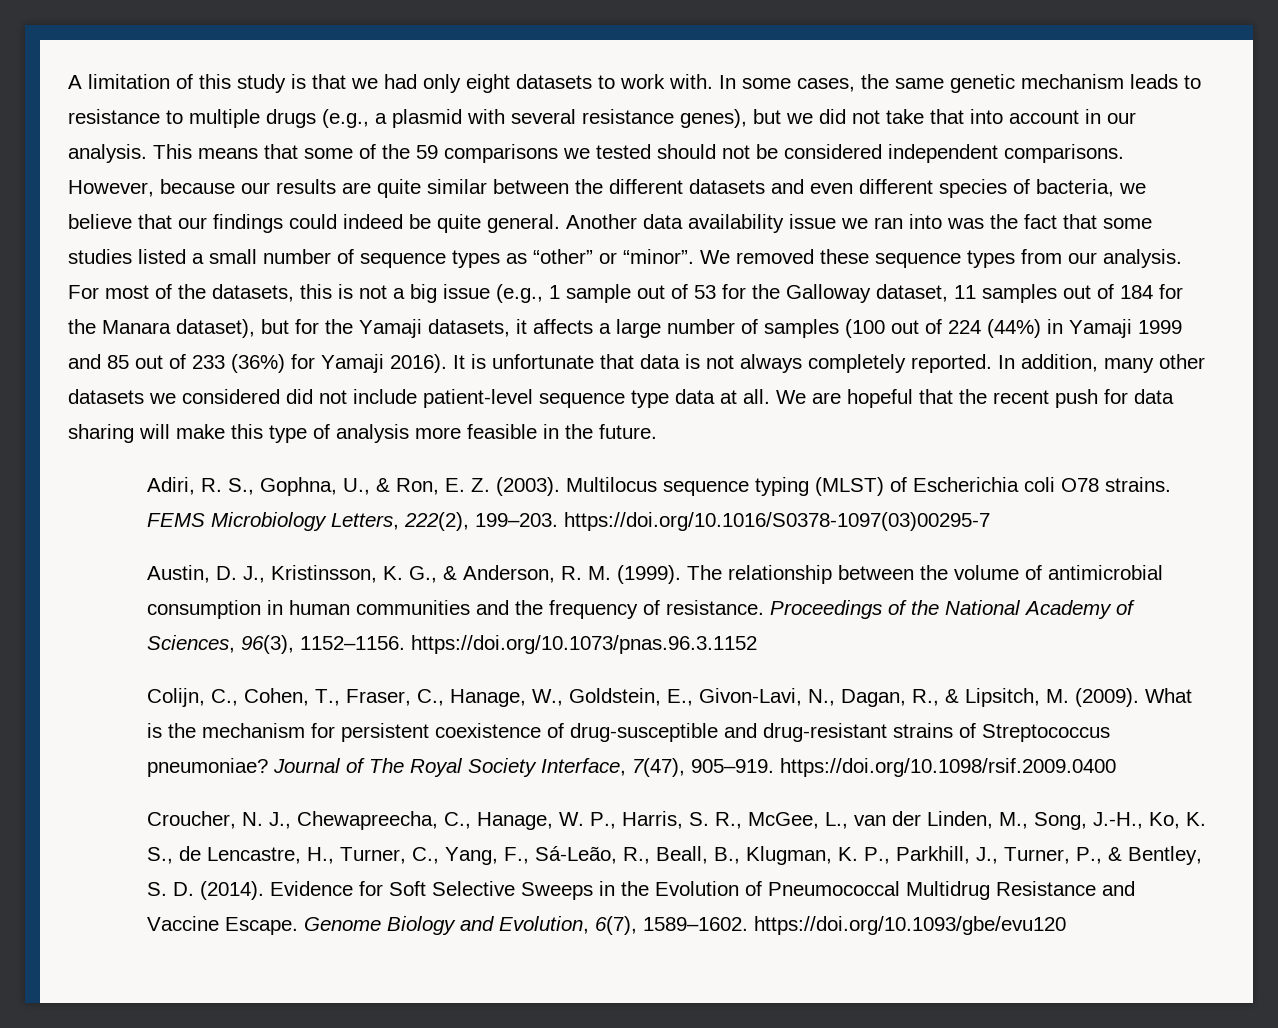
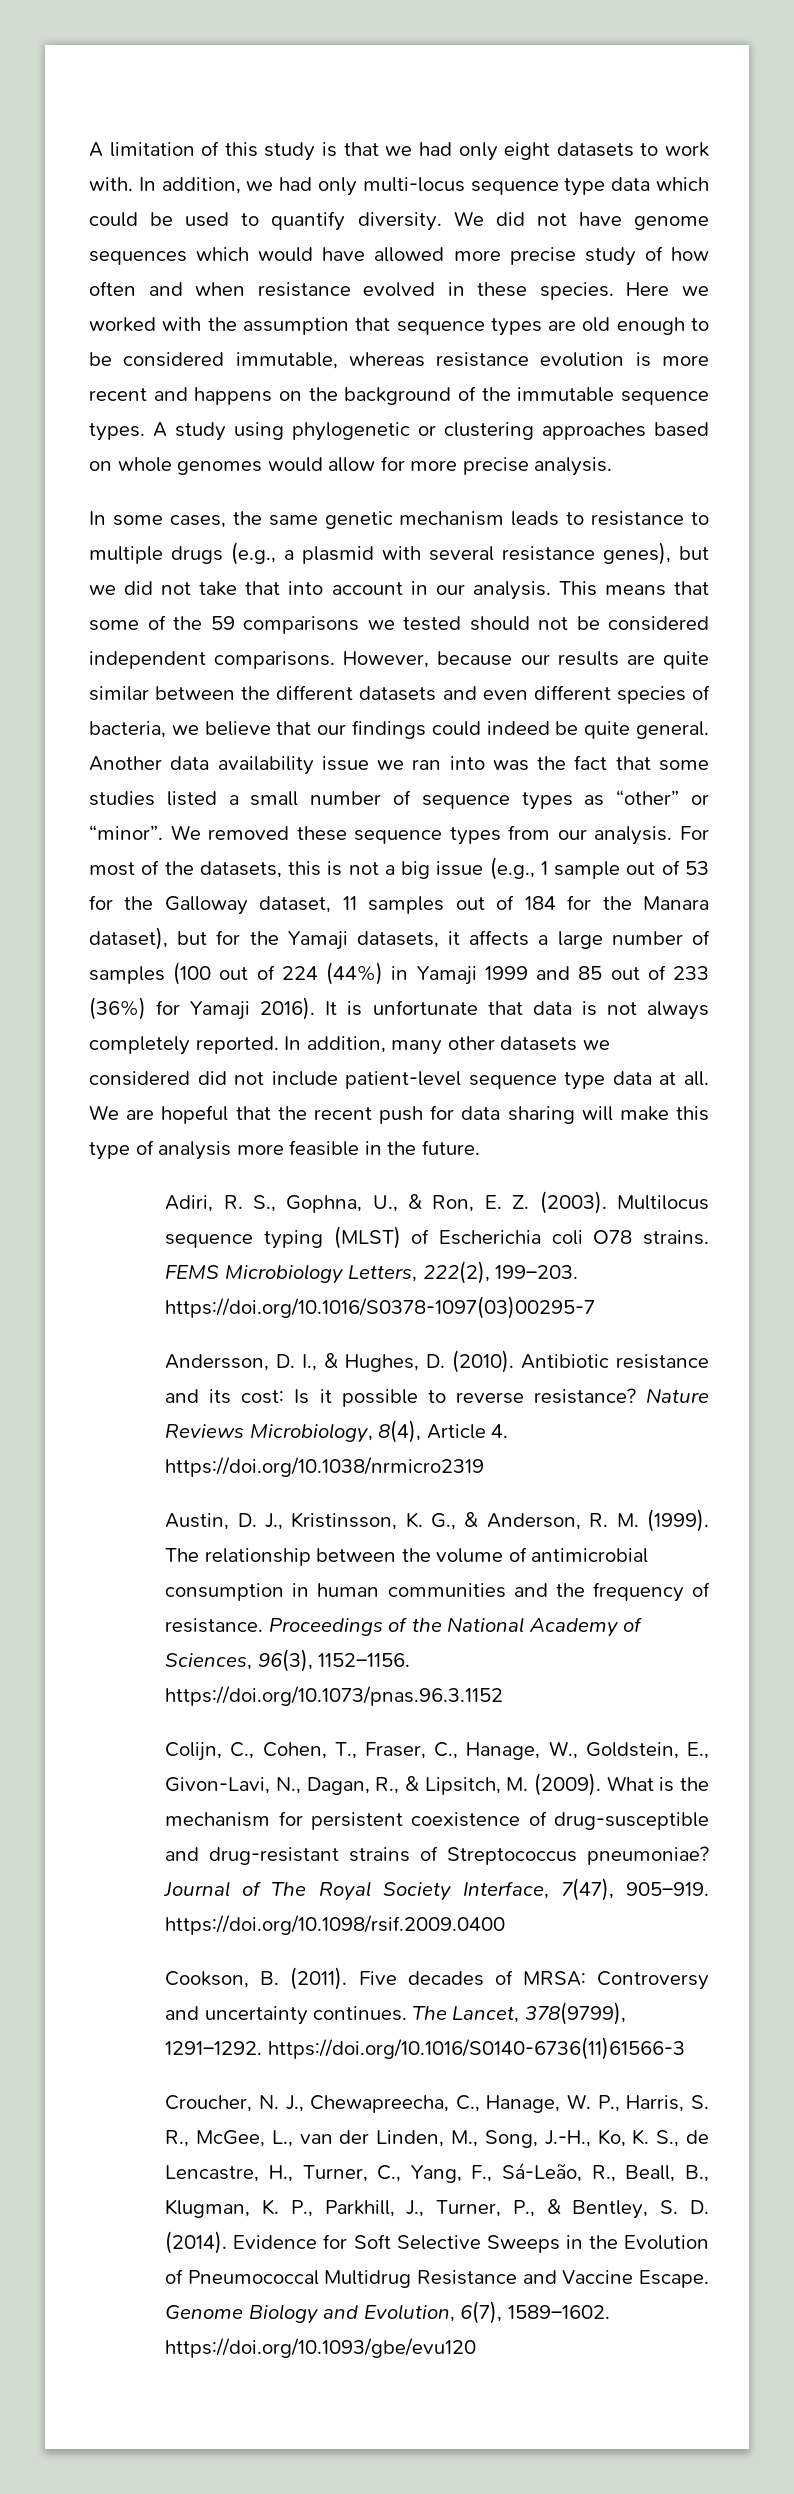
+ In addition, we had only multi-locus sequence type data which could be used to quantify diversity. We did not have genome sequences which would have allowed more precise study of how often and when resistance evolved in these species. Here we worked with the assumption that sequence types are old enough to be considered immutable, whereas resistance evolution is more recent and happens on the background of the immutable sequence types. A study using phylogenetic or clustering approaches based on whole genomes would allow for more precise analysis.
+ Andersson, D. I., & Hughes, D. (2010). Antibiotic resistance and its cost: Is it possible to reverse resistance? Nature Reviews Microbiology, 8(4), Article 4. https://doi.org/10.1038/nrmicro2319
+ Cookson, B. (2011). Five decades of MRSA: Controversy and uncertainty continues. The Lancet, 378(9799), 1291–1292. https://doi.org/10.1016/S0140-6736(11)61566-3

